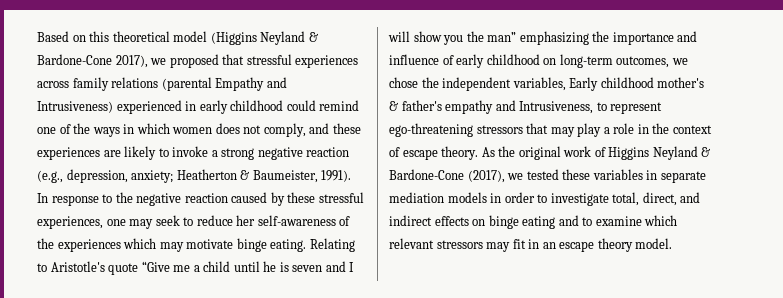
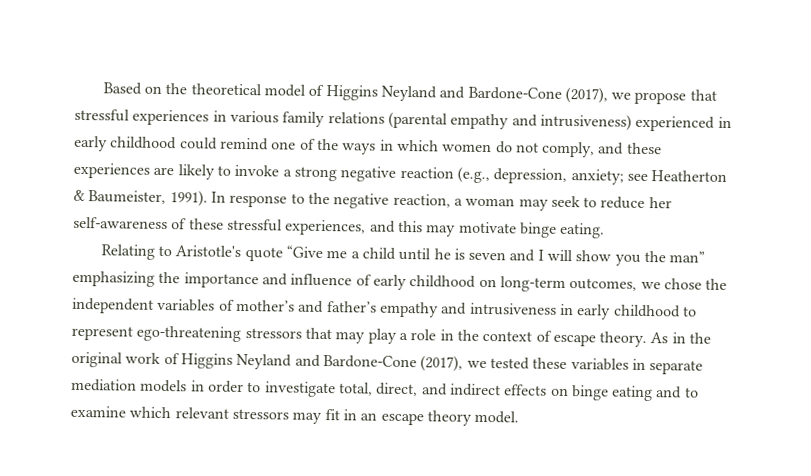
- Based on this theoretical model (Higgins Neyland & Bardone-Cone 2017), we proposed that stressful experiences across family relations (parental Empathy and Intrusiveness) experienced in early childhood could remind one of the ways in which women does not comply, and these experiences are likely to invoke a strong negative reaction (e.g., depression, anxiety; Heatherton & Baumeister, 1991).
+ Based on the theoretical model of Higgins Neyland and Bardone-Cone (2017), we propose that stressful experiences in various family relations (parental empathy and intrusiveness) experienced in early childhood could remind one of the ways in which women do not comply, and these experiences are likely to invoke a strong negative reaction (e.g., depression, anxiety; see Heatherton & Baumeister, 1991).
- In response to the negative reaction caused by these stressful experiences, one may seek to reduce her self-awareness of the experiences which may motivate binge eating. Relating to Aristotle's quote “Give me a child until he is seven and I will show you the man” emphasizing the importance and influence of early childhood on long-term outcomes, we chose the independent variables, Early childhood mother's & father's empathy and Intrusiveness, to represent ego-threatening stressors that may play a role in the context of escape theory.
+ In response to the negative reaction, a woman may seek to reduce her self-awareness of these stressful experiences, and this may motivate binge eating.
+ Relating to Aristotle's quote “Give me a child until he is seven and I will show you the man” emphasizing the importance and influence of early childhood on long-term outcomes, we chose the independent variables of mother’s and father’s empathy and intrusiveness in early childhood to represent ego-threatening stressors that may play a role in the context of escape theory.
- As the original work of Higgins Neyland & Bardone-Cone (2017), we tested these variables in separate mediation models in order to investigate total, direct, and indirect effects on binge eating and to examine which relevant stressors may fit in an escape theory model.
+ As in the original work of Higgins Neyland and Bardone-Cone (2017), we tested these variables in separate mediation models in order to investigate total, direct, and indirect effects on binge eating and to examine which relevant stressors may fit in an escape theory model.

